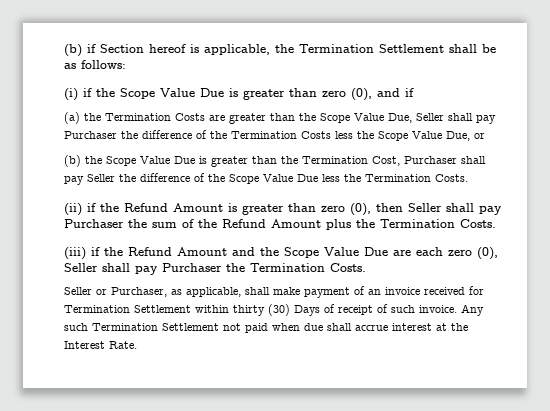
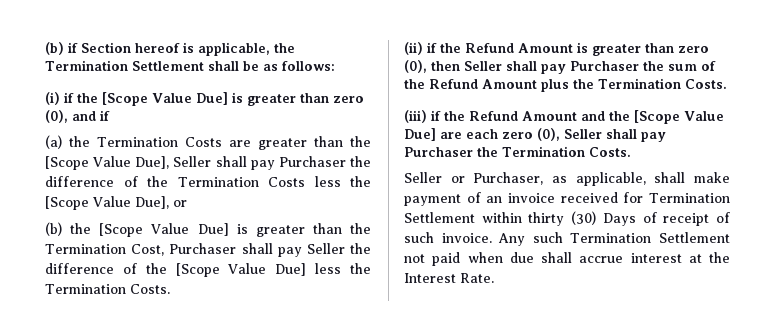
- (i) if the Scope Value Due is greater than zero (0), and if
+ (i) if the [Scope Value Due] is greater than zero (0), and if
- (a) the Termination Costs are greater than the Scope Value Due, Seller shall pay Purchaser the difference of the Termination Costs less the Scope Value Due, or
+ (a) the Termination Costs are greater than the [Scope Value Due], Seller shall pay Purchaser the difference of the Termination Costs less the [Scope Value Due], or
- (b) the Scope Value Due is greater than the Termination Cost, Purchaser shall pay Seller the difference of the Scope Value Due less the Termination Costs.
+ (b) the [Scope Value Due] is greater than the Termination Cost, Purchaser shall pay Seller the difference of the [Scope Value Due] less the Termination Costs.
- (iii) if the Refund Amount and the Scope Value Due are each zero (0), Seller shall pay Purchaser the Termination Costs.
+ (iii) if the Refund Amount and the [Scope Value Due] are each zero (0), Seller shall pay Purchaser the Termination Costs.

